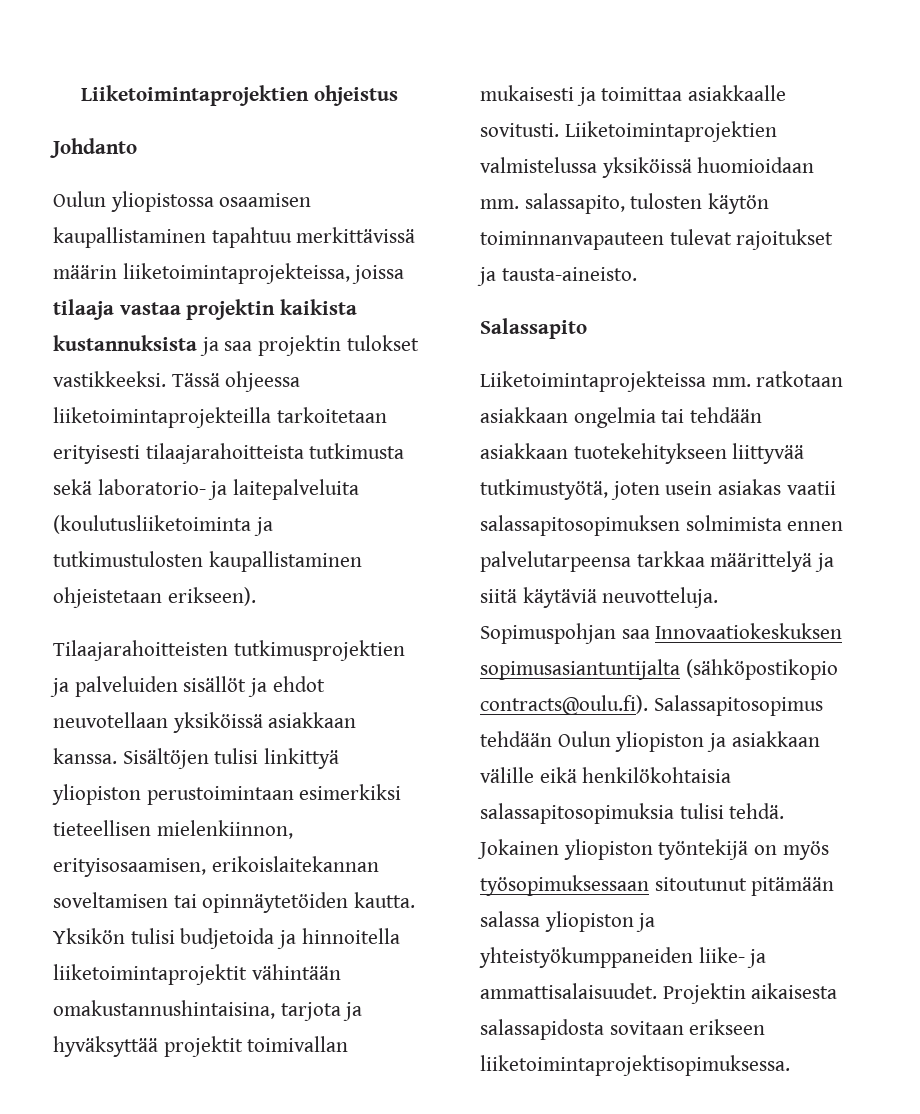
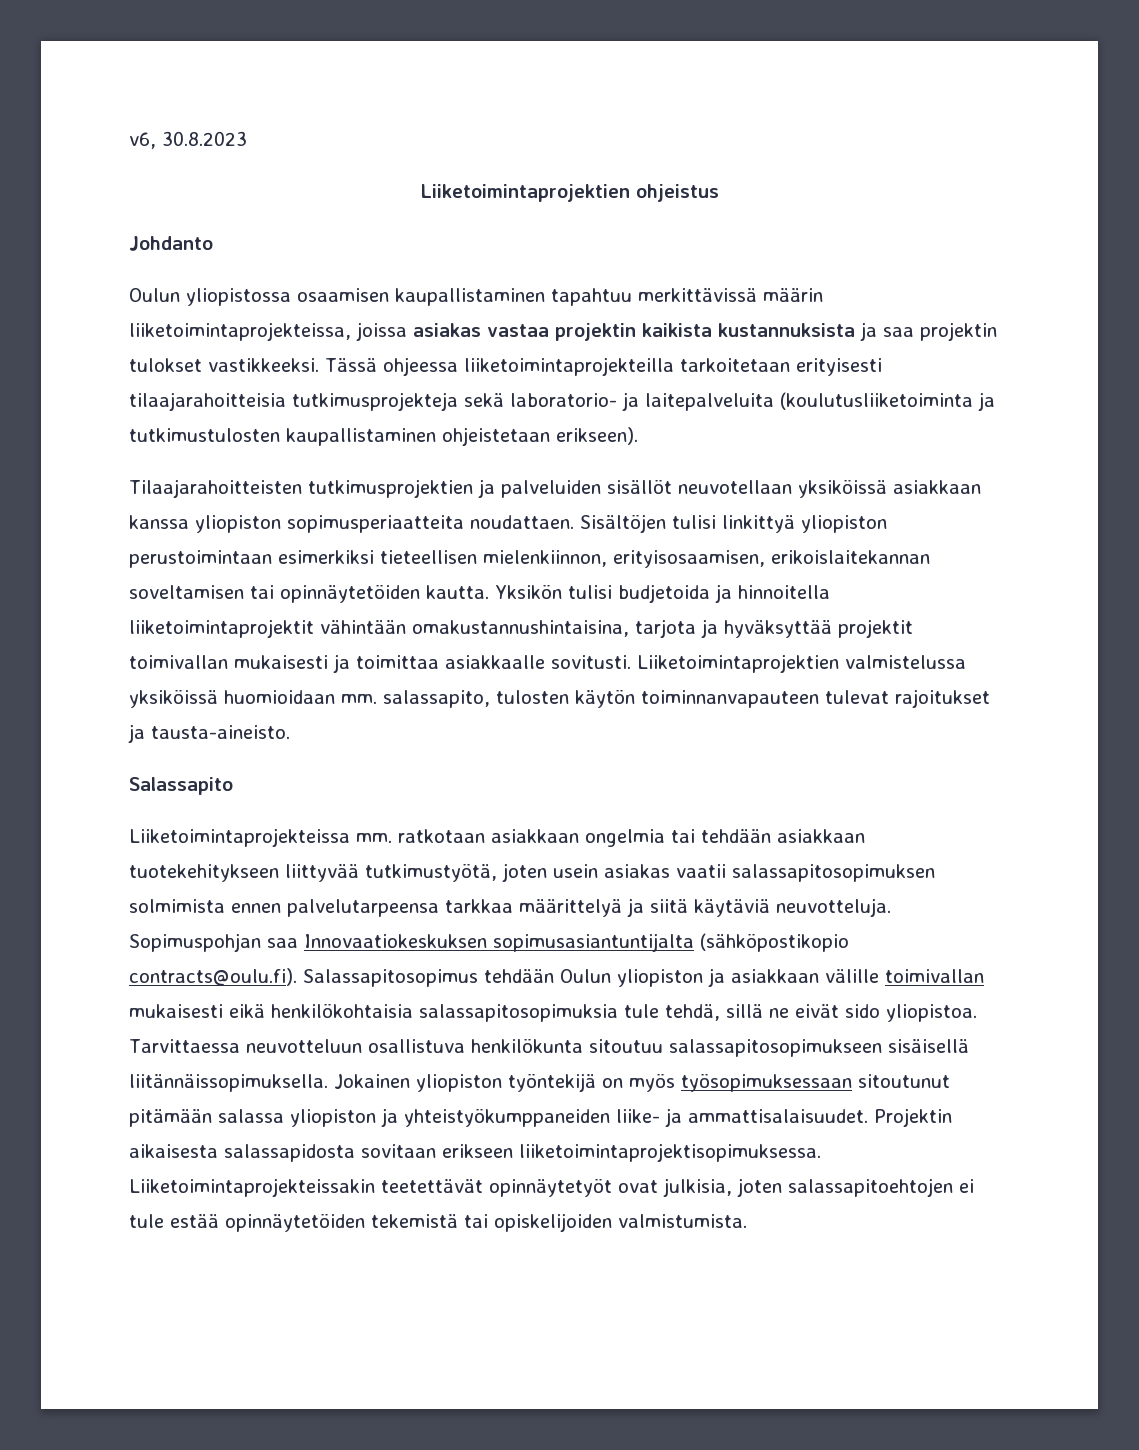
+ v6, 30.8.2023
- Oulun yliopistossa osaamisen kaupallistaminen tapahtuu merkittävissä määrin liiketoimintaprojekteissa, joissa tilaaja vastaa projektin kaikista kustannuksista ja saa projektin tulokset vastikkeeksi.
+ Oulun yliopistossa osaamisen kaupallistaminen tapahtuu merkittävissä määrin liiketoimintaprojekteissa, joissa asiakas vastaa projektin kaikista kustannuksista ja saa projektin tulokset vastikkeeksi.
- Tässä ohjeessa liiketoimintaprojekteilla tarkoitetaan erityisesti tilaajarahoitteista tutkimusta sekä laboratorio- ja laitepalveluita (koulutusliiketoiminta ja tutkimustulosten kaupallistaminen ohjeistetaan erikseen).
+ Tässä ohjeessa liiketoimintaprojekteilla tarkoitetaan erityisesti tilaajarahoitteisia tutkimusprojekteja sekä laboratorio- ja laitepalveluita (koulutusliiketoiminta ja tutkimustulosten kaupallistaminen ohjeistetaan erikseen).
- Tilaajarahoitteisten tutkimusprojektien ja palveluiden sisällöt ja ehdot neuvotellaan yksiköissä asiakkaan kanssa.
+ Tilaajarahoitteisten tutkimusprojektien ja palveluiden sisällöt neuvotellaan yksiköissä asiakkaan kanssa yliopiston sopimusperiaatteita noudattaen.
- Sopimuspohjan saa Innovaatiokeskuksen sopimusasiantuntijalta (sähköpostikopio contracts@oulu.fi). Salassapitosopimus tehdään Oulun yliopiston ja asiakkaan välille eikä henkilökohtaisia salassapitosopimuksia tulisi tehdä.
+ Sopimuspohjan saa Innovaatiokeskuksen sopimusasiantuntijalta (sähköpostikopio contracts@oulu.fi). Salassapitosopimus tehdään Oulun yliopiston ja asiakkaan välille toimivallan mukaisesti eikä henkilökohtaisia salassapitosopimuksia tule tehdä, sillä ne eivät sido yliopistoa. Tarvittaessa neuvotteluun osallistuva henkilökunta sitoutuu salassapitosopimukseen sisäisellä liitännäissopimuksella.
+ Liiketoimintaprojekteissakin teetettävät opinnäytetyöt ovat julkisia, joten salassapitoehtojen ei tule estää opinnäytetöiden tekemistä tai opiskelijoiden valmistumista.

